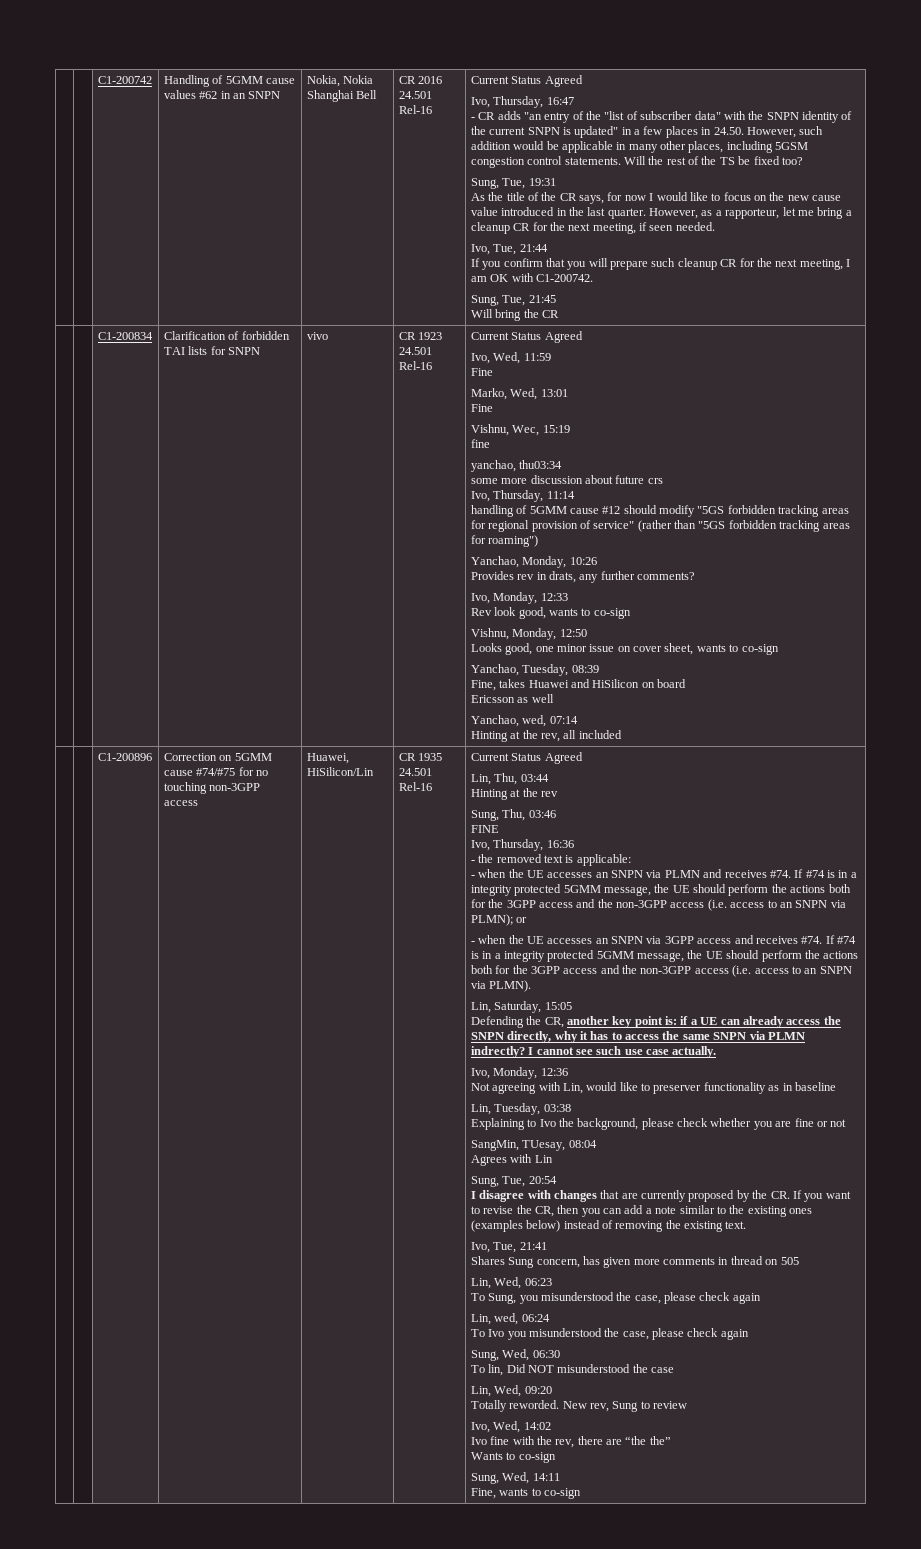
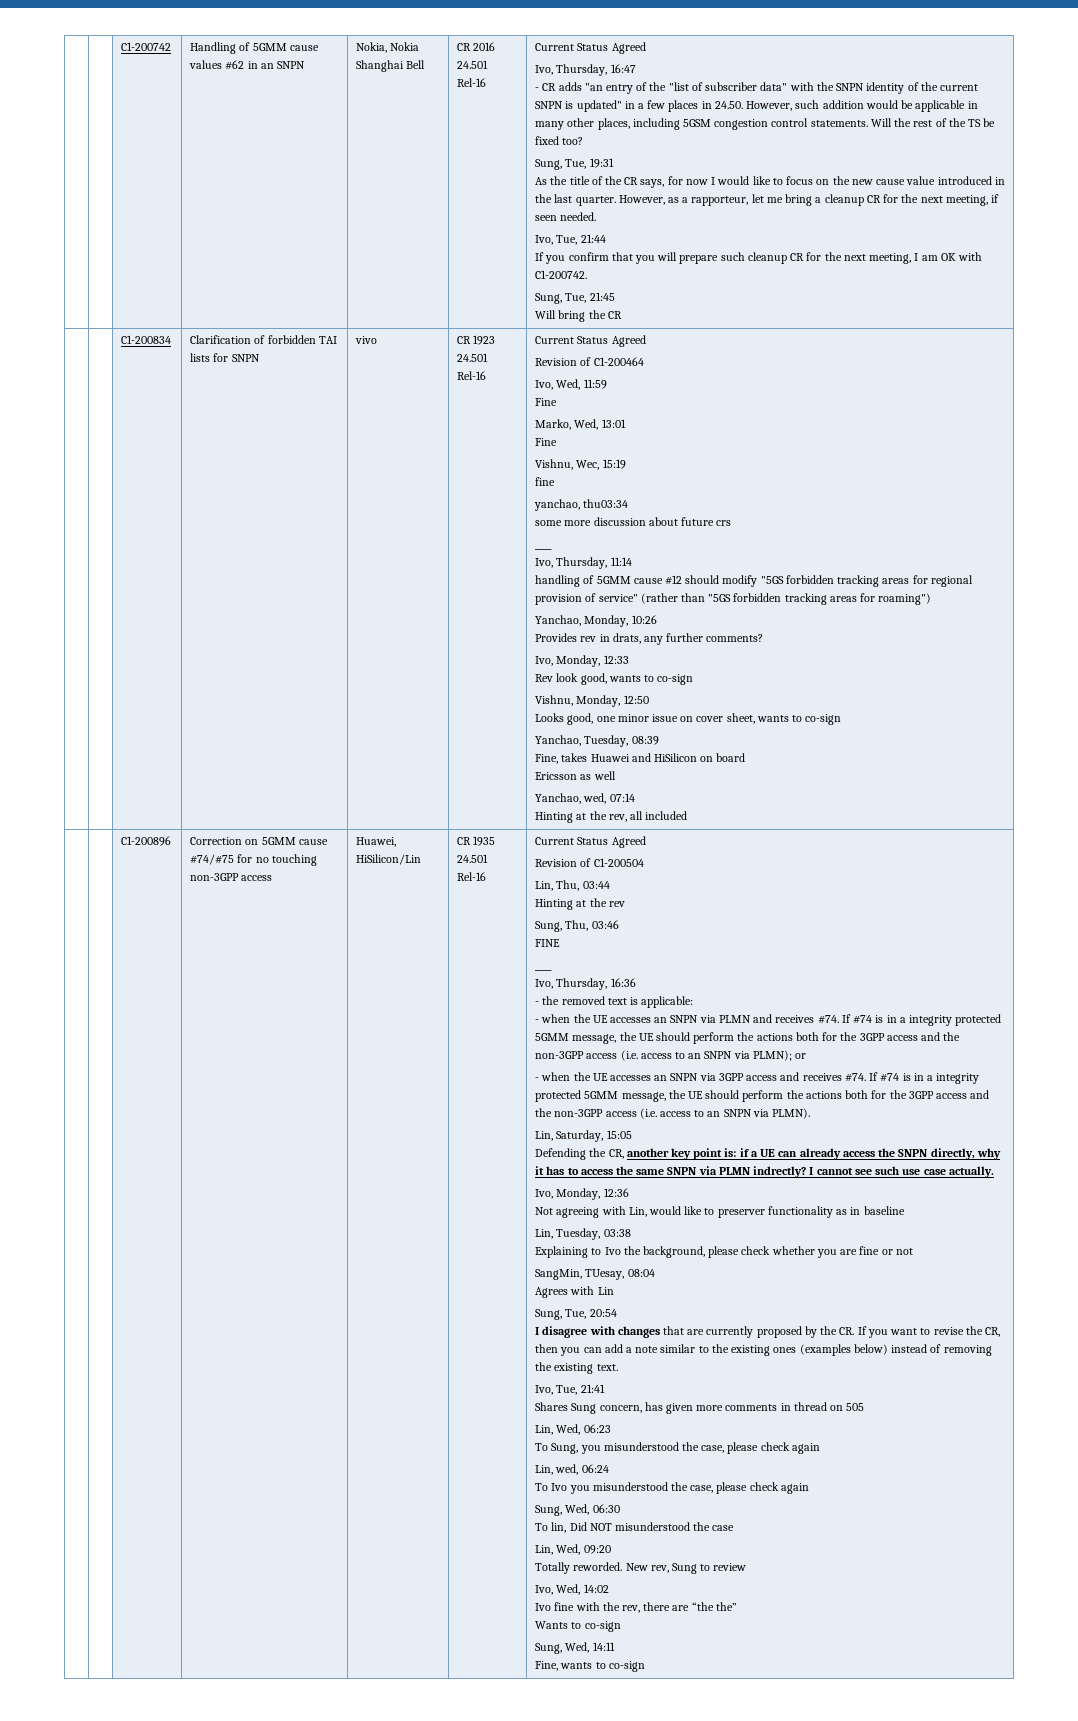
+ Revision of C1-200464
  some more discussion about future crs
+ ____
+ Revision of C1-200504
  FINE
+ ____

